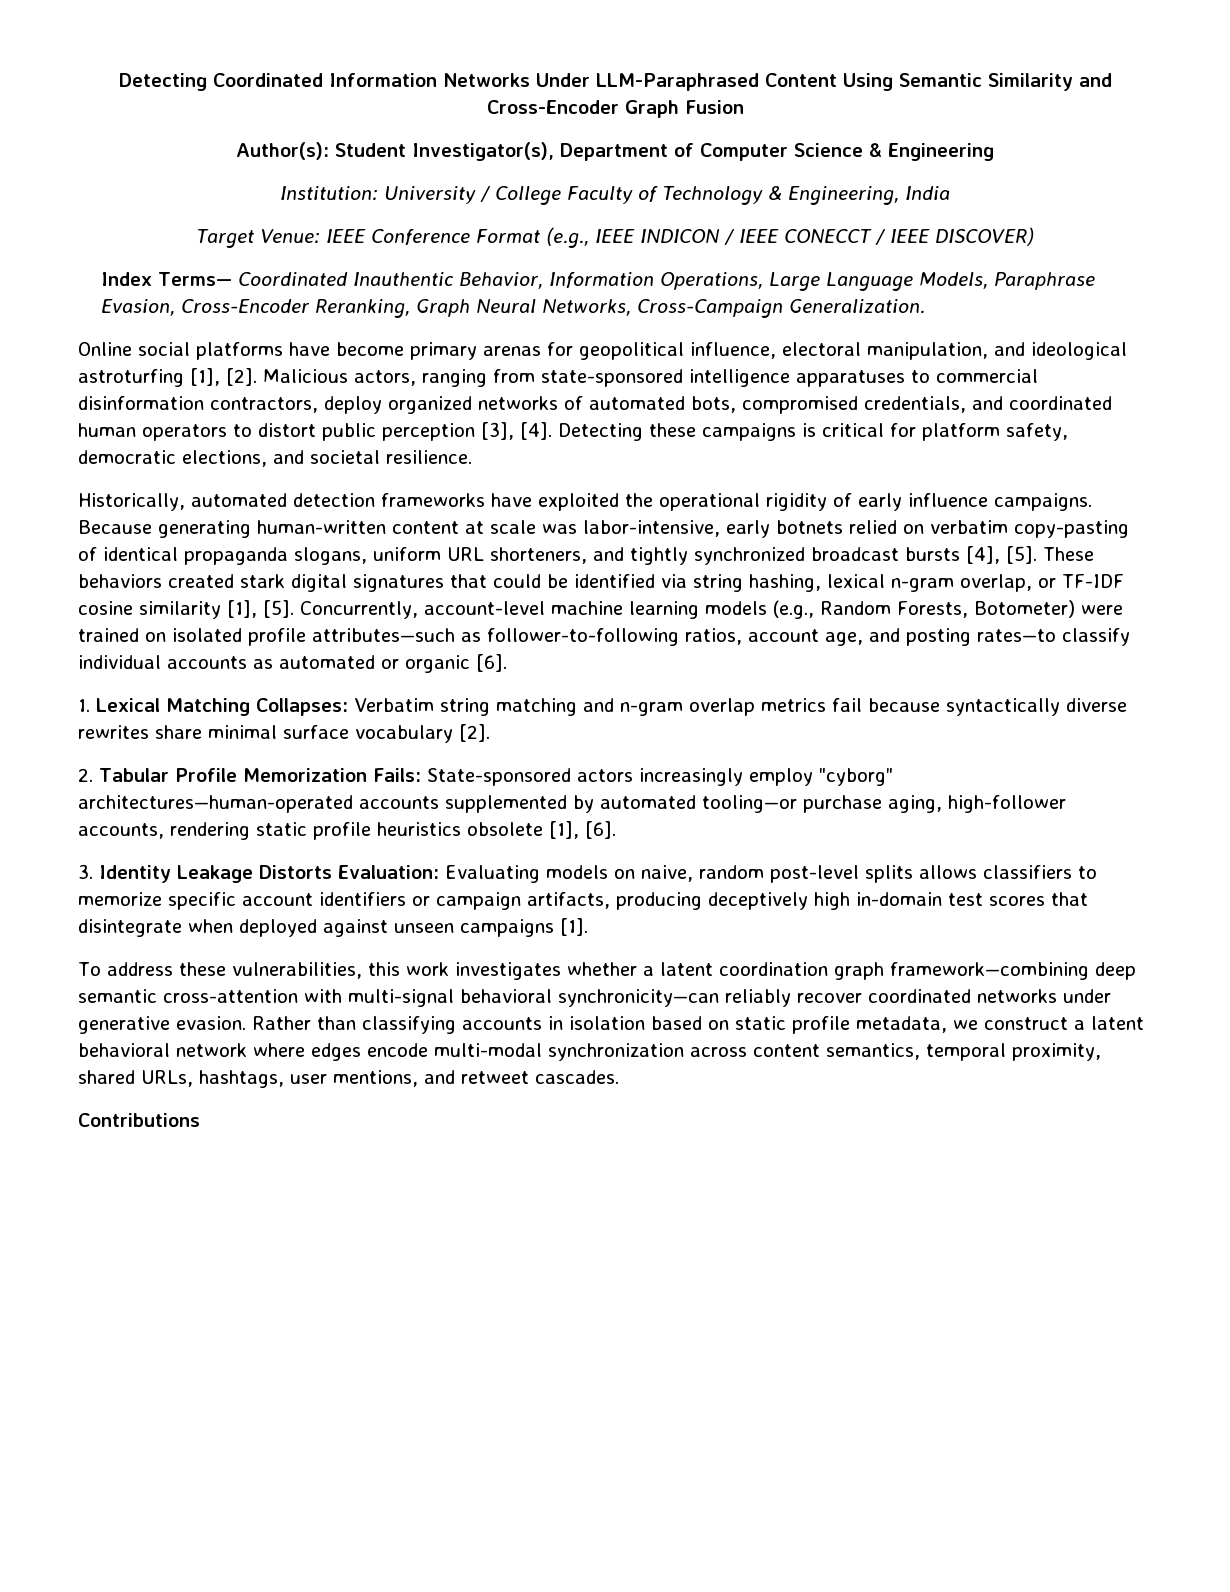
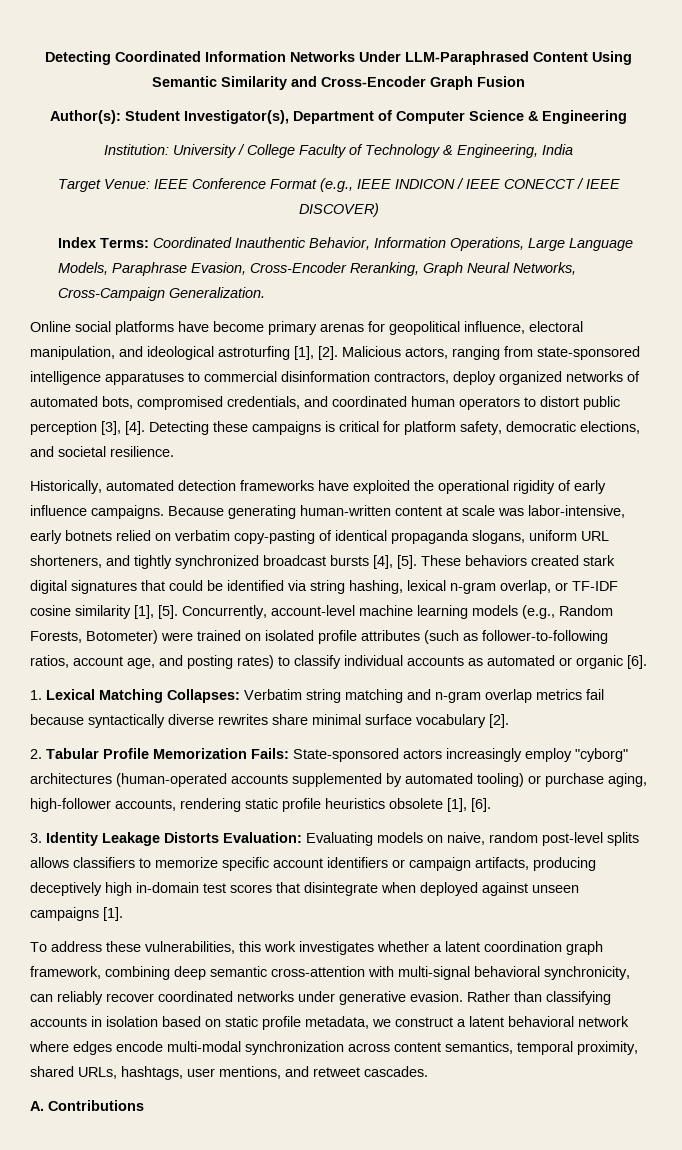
- Index Terms— Coordinated Inauthentic Behavior, Information Operations, Large Language Models, Paraphrase Evasion, Cross-Encoder Reranking, Graph Neural Networks, Cross-Campaign Generalization.
+ Index Terms: Coordinated Inauthentic Behavior, Information Operations, Large Language Models, Paraphrase Evasion, Cross-Encoder Reranking, Graph Neural Networks, Cross-Campaign Generalization.
- Concurrently, account-level machine learning models (e.g., Random Forests, Botometer) were trained on isolated profile attributes—such as follower-to-following ratios, account age, and posting rates—to classify individual accounts as automated or organic [6].
+ Concurrently, account-level machine learning models (e.g., Random Forests, Botometer) were trained on isolated profile attributes (such as follower-to-following ratios, account age, and posting rates) to classify individual accounts as automated or organic [6].
- 2. Tabular Profile Memorization Fails: State-sponsored actors increasingly employ "cyborg" architectures—human-operated accounts supplemented by automated tooling—or purchase aging, high-follower accounts, rendering static profile heuristics obsolete [1], [6].
+ 2. Tabular Profile Memorization Fails: State-sponsored actors increasingly employ "cyborg" architectures (human-operated accounts supplemented by automated tooling) or purchase aging, high-follower accounts, rendering static profile heuristics obsolete [1], [6].
- To address these vulnerabilities, this work investigates whether a latent coordination graph framework—combining deep semantic cross-attention with multi-signal behavioral synchronicity—can reliably recover coordinated networks under generative evasion.
+ To address these vulnerabilities, this work investigates whether a latent coordination graph framework, combining deep semantic cross-attention with multi-signal behavioral synchronicity, can reliably recover coordinated networks under generative evasion.
- Contributions
+ A. Contributions

